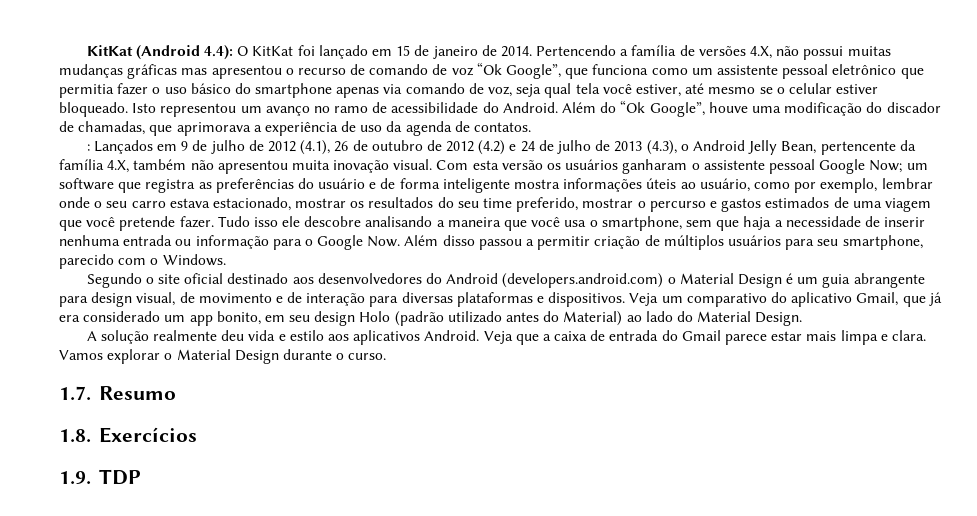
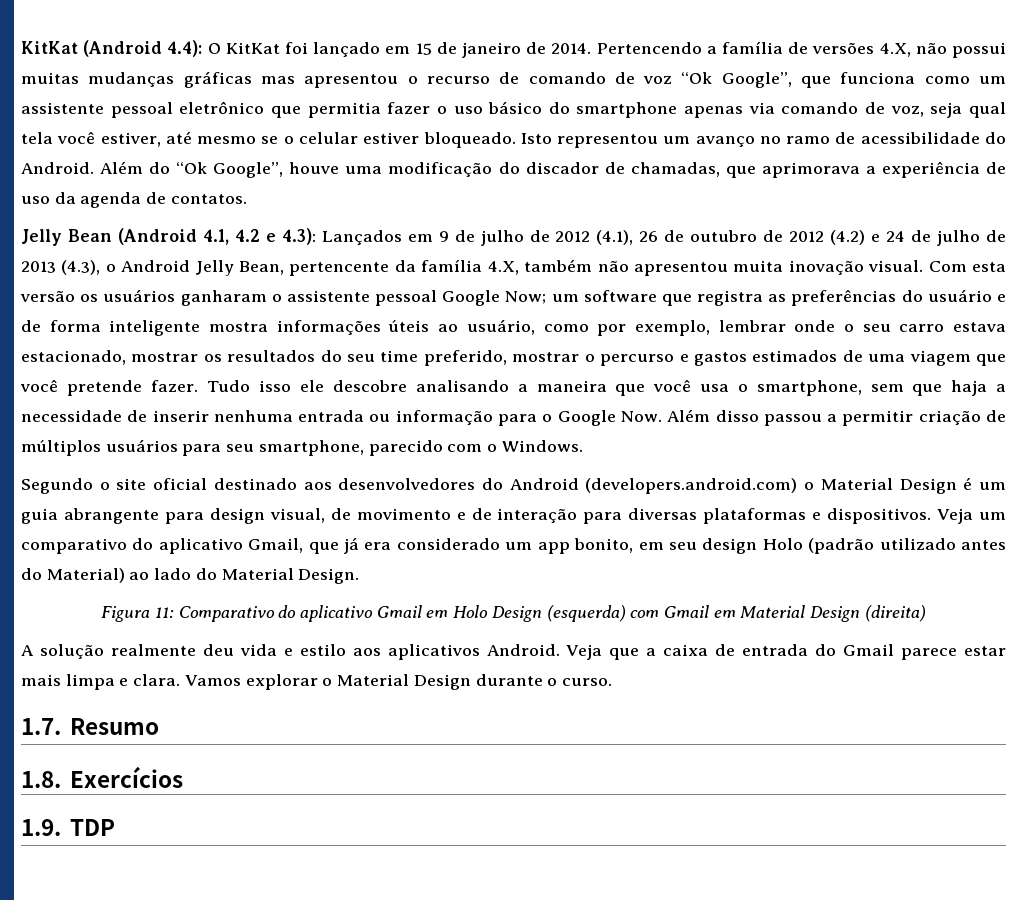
- : Lançados em 9 de julho de 2012 (4.1), 26 de outubro de 2012 (4.2) e 24 de julho de 2013 (4.3), o Android Jelly Bean, pertencente da família 4.X, também não apresentou muita inovação visual.
+ Jelly Bean (Android 4.1, 4.2 e 4.3): Lançados em 9 de julho de 2012 (4.1), 26 de outubro de 2012 (4.2) e 24 de julho de 2013 (4.3), o Android Jelly Bean, pertencente da família 4.X, também não apresentou muita inovação visual.
+ Figura 11: Comparativo do aplicativo Gmail em Holo Design (esquerda) com Gmail em Material Design (direita)

